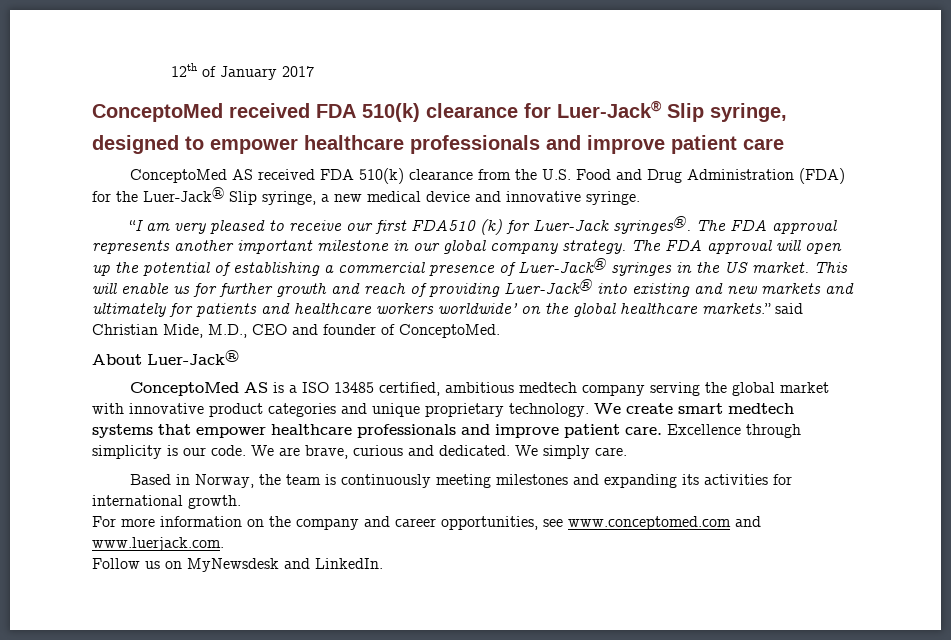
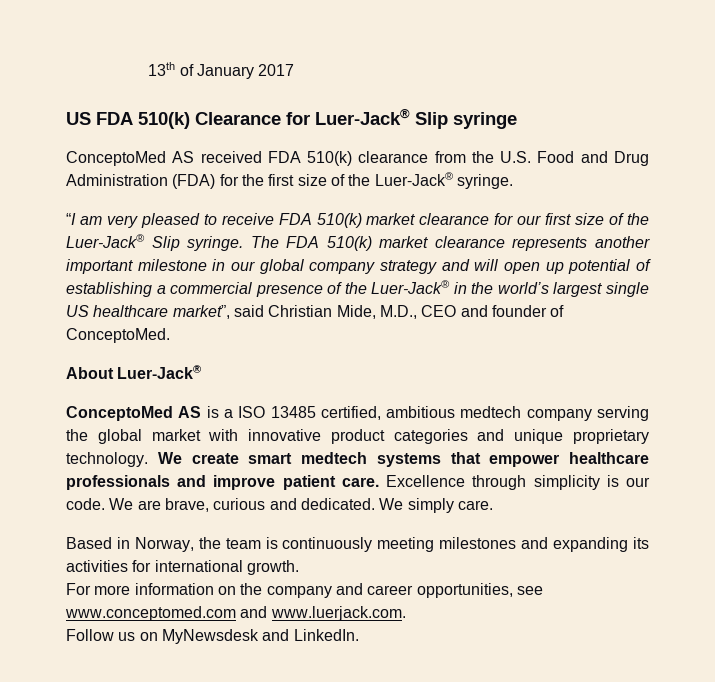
- 12th of January 2017
+ 13th of January 2017
- ConceptoMed received FDA 510(k) clearance for Luer-Jack® Slip syringe,
- designed to empower healthcare professionals and improve patient care
+ US FDA 510(k) Clearance for Luer-Jack® Slip syringe
- ConceptoMed AS received FDA 510(k) clearance from the U.S. Food and Drug Administration (FDA) for the Luer-Jack® Slip syringe, a new medical device and innovative syringe.
+ ConceptoMed AS received FDA 510(k) clearance from the U.S. Food and Drug Administration (FDA) for the first size of the Luer-Jack® syringe.
- “I am very pleased to receive our first FDA510 (k) for Luer-Jack syringes®. The FDA approval represents another important milestone in our global company strategy. The FDA approval will open up the potential of establishing a commercial presence of Luer-Jack® syringes in the US market. This will enable us for further growth and reach of providing Luer-Jack® into existing and new markets and ultimately for patients and healthcare workers worldwide’ on the global healthcare markets.” said Christian Mide, M.D., CEO and founder of ConceptoMed.
+ “I am very pleased to receive FDA 510(k) market clearance for our first size of the Luer-Jack® Slip syringe. The FDA 510(k) market clearance represents another important milestone in our global company strategy and will open up potential of establishing a commercial presence of the Luer-Jack® in the world’s largest single US healthcare market”, said Christian Mide, M.D., CEO and founder of ConceptoMed.

